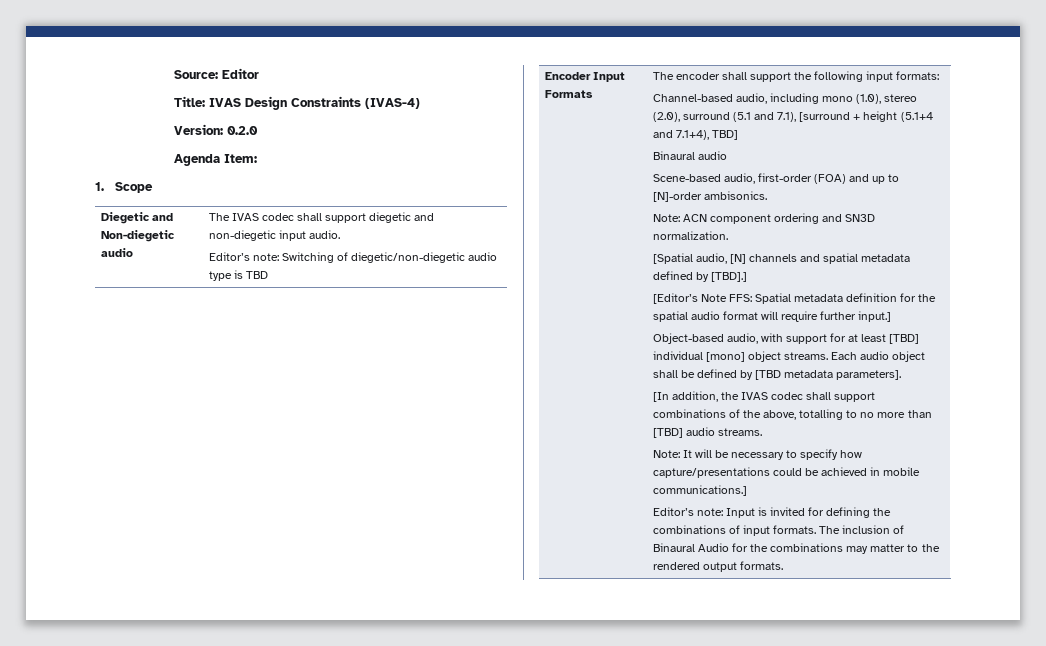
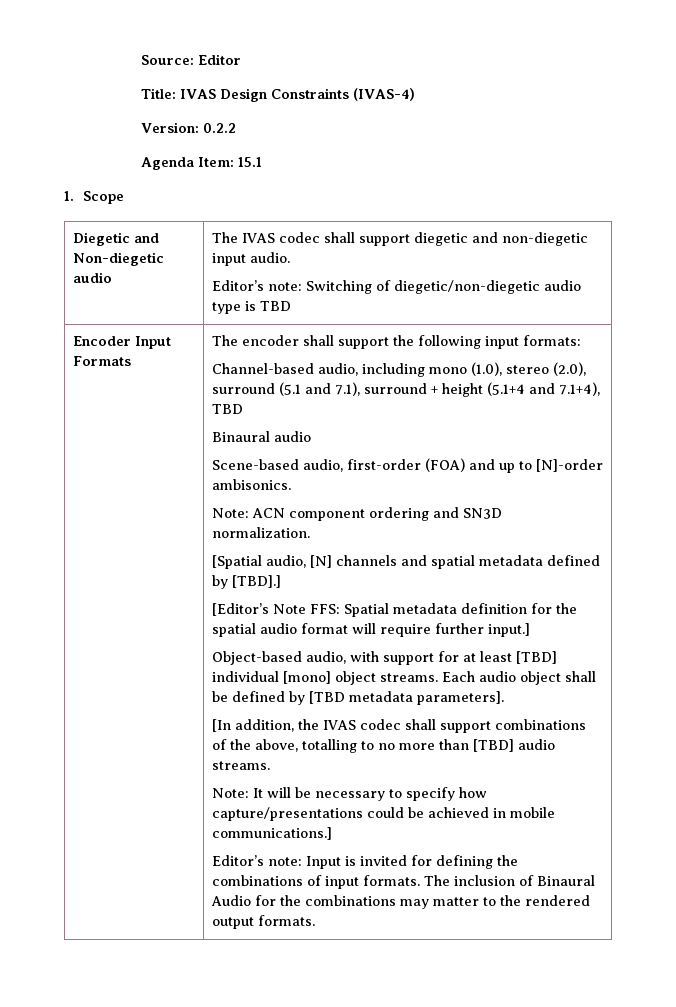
- Version: 0.2.0
+ Version: 0.2.2
- Agenda Item:
+ Agenda Item: 15.1
- Channel-based audio, including mono (1.0), stereo (2.0), surround (5.1 and 7.1), [surround + height (5.1+4 and 7.1+4), TBD]
+ Channel-based audio, including mono (1.0), stereo (2.0), surround (5.1 and 7.1), surround + height (5.1+4 and 7.1+4), TBD

